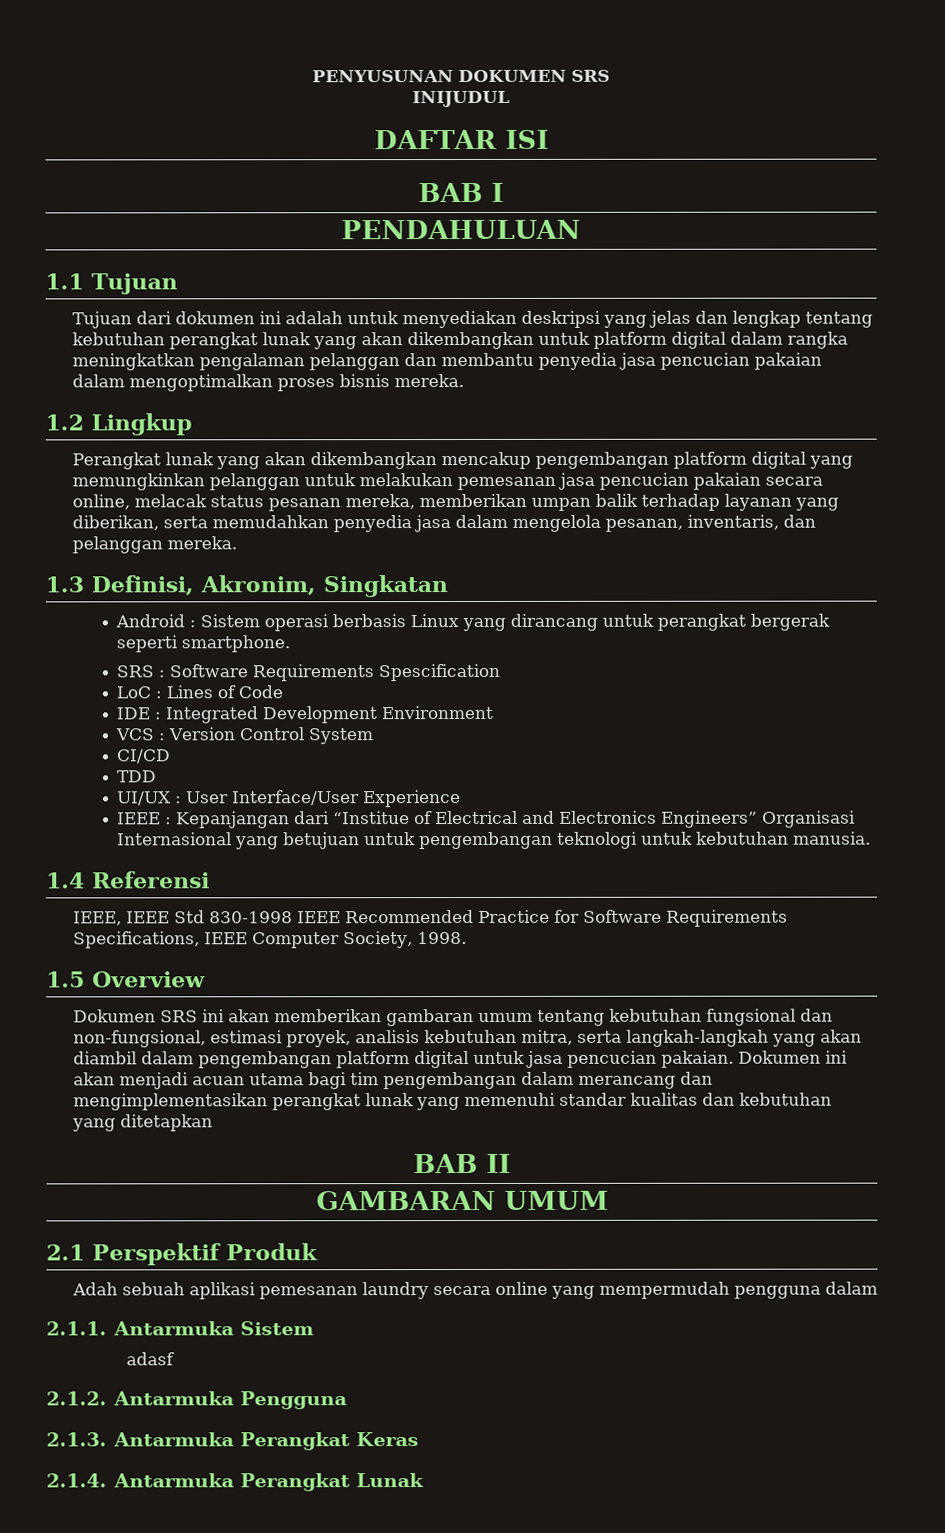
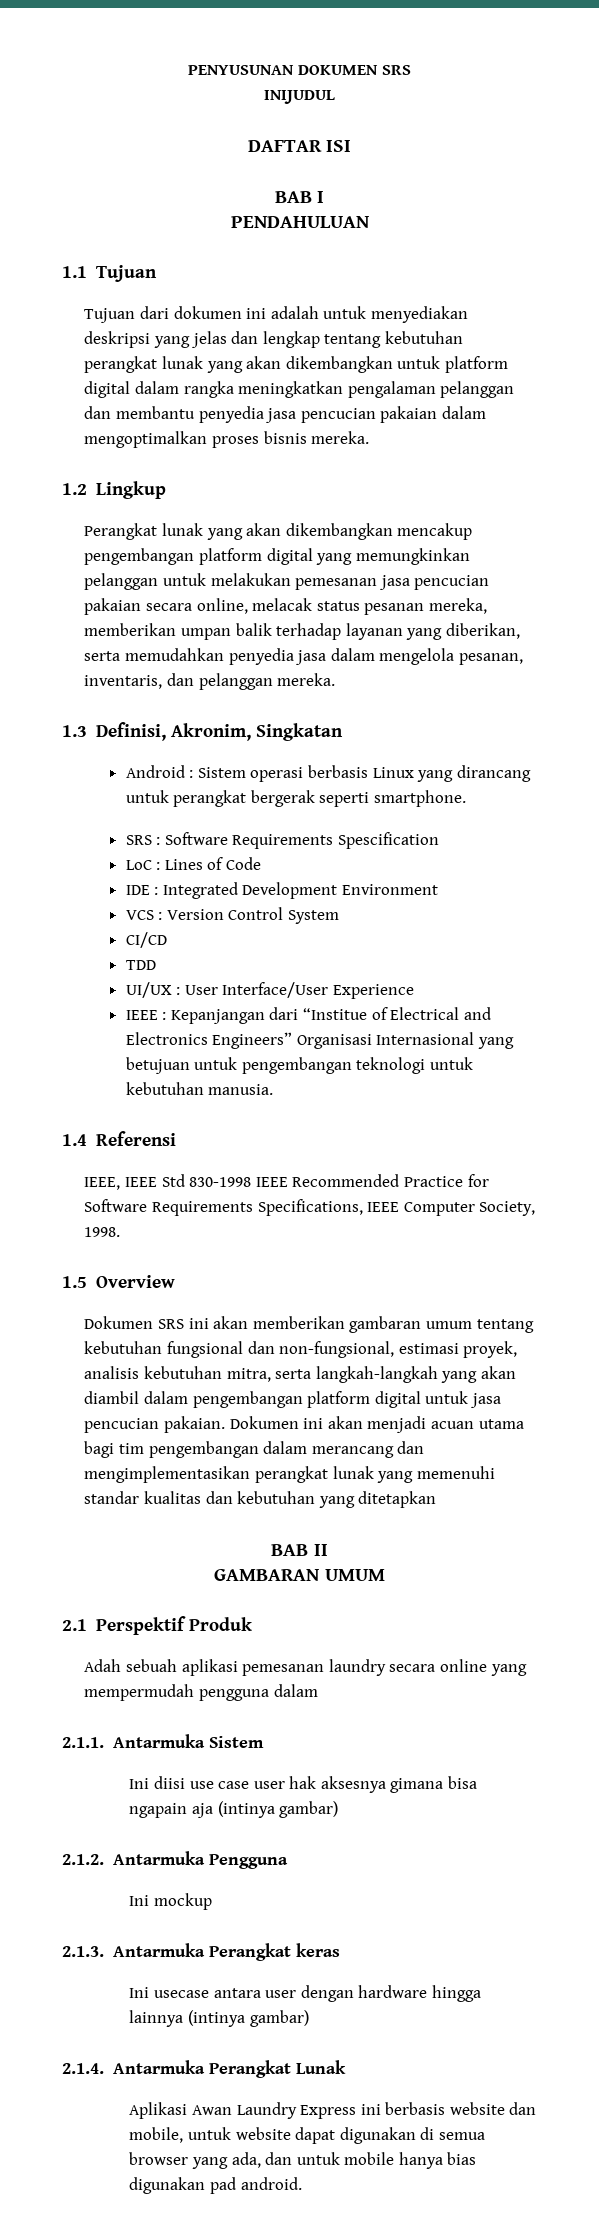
- adasf
+ Ini diisi use case user hak aksesnya gimana bisa ngapain aja (intinya gambar)
+ Ini mockup
- 2.1.3. Antarmuka Perangkat Keras
+ 2.1.3. Antarmuka Perangkat keras
+ Ini usecase antara user dengan hardware hingga lainnya (intinya gambar)
  2.1.4. Antarmuka Perangkat Lunak
+ Aplikasi Awan Laundry Express ini berbasis website dan mobile, untuk website dapat digunakan di semua browser yang ada, dan untuk mobile hanya bias digunakan pad android.

